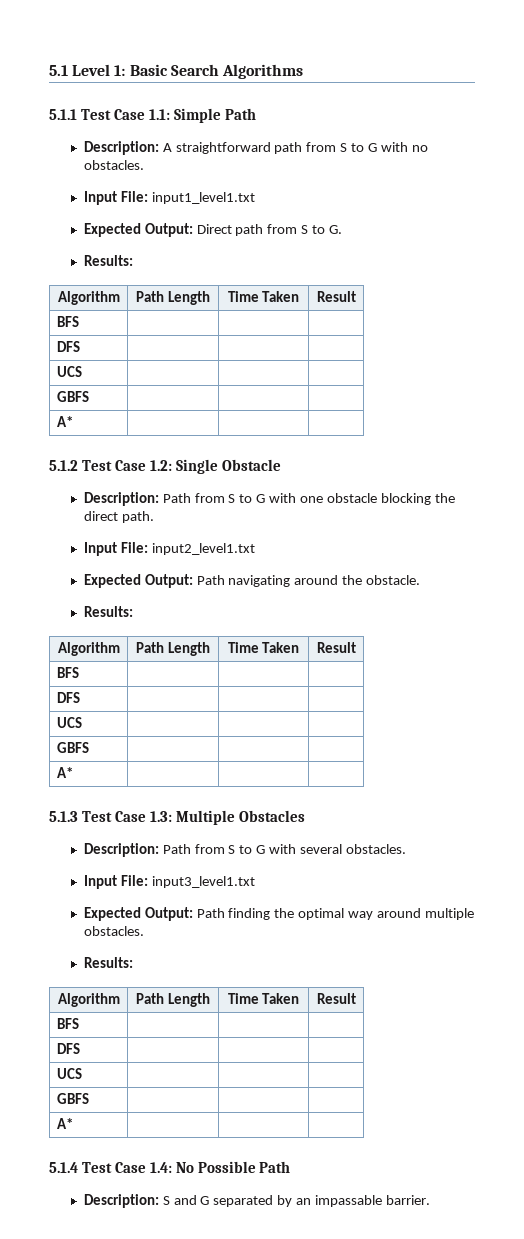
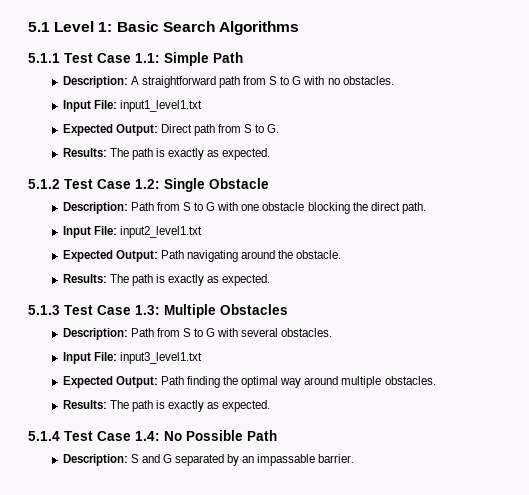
  Expected Output: Direct path from S to G.
- Results:
- Algorithm | Path Length | Time Taken | Result
- BFS | | |
- DFS | | |
- UCS | | |
- GBFS | | |
- A* | | |
+ Results: The path is exactly as expected.
  Expected Output: Path navigating around the obstacle.
- Results:
- Algorithm | Path Length | Time Taken | Result
- BFS | | |
- DFS | | |
- UCS | | |
- GBFS | | |
- A* | | |
+ Results: The path is exactly as expected.
  Expected Output: Path finding the optimal way around multiple obstacles.
- Results:
- Algorithm | Path Length | Time Taken | Result
- BFS | | |
- DFS | | |
- UCS | | |
- GBFS | | |
- A* | | |
+ Results: The path is exactly as expected.

